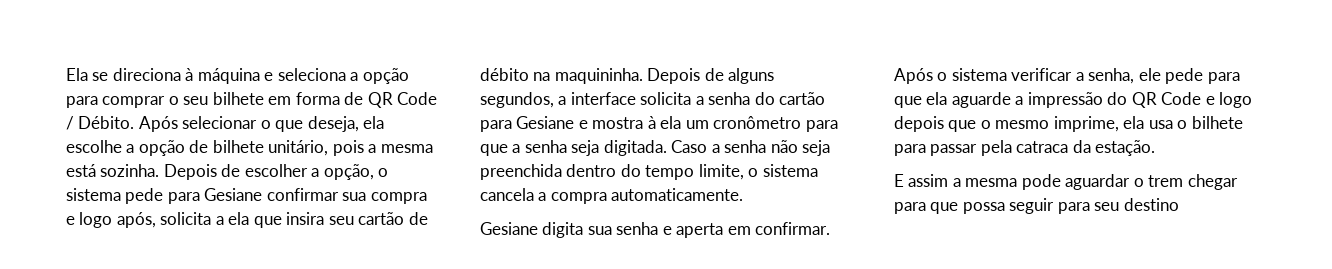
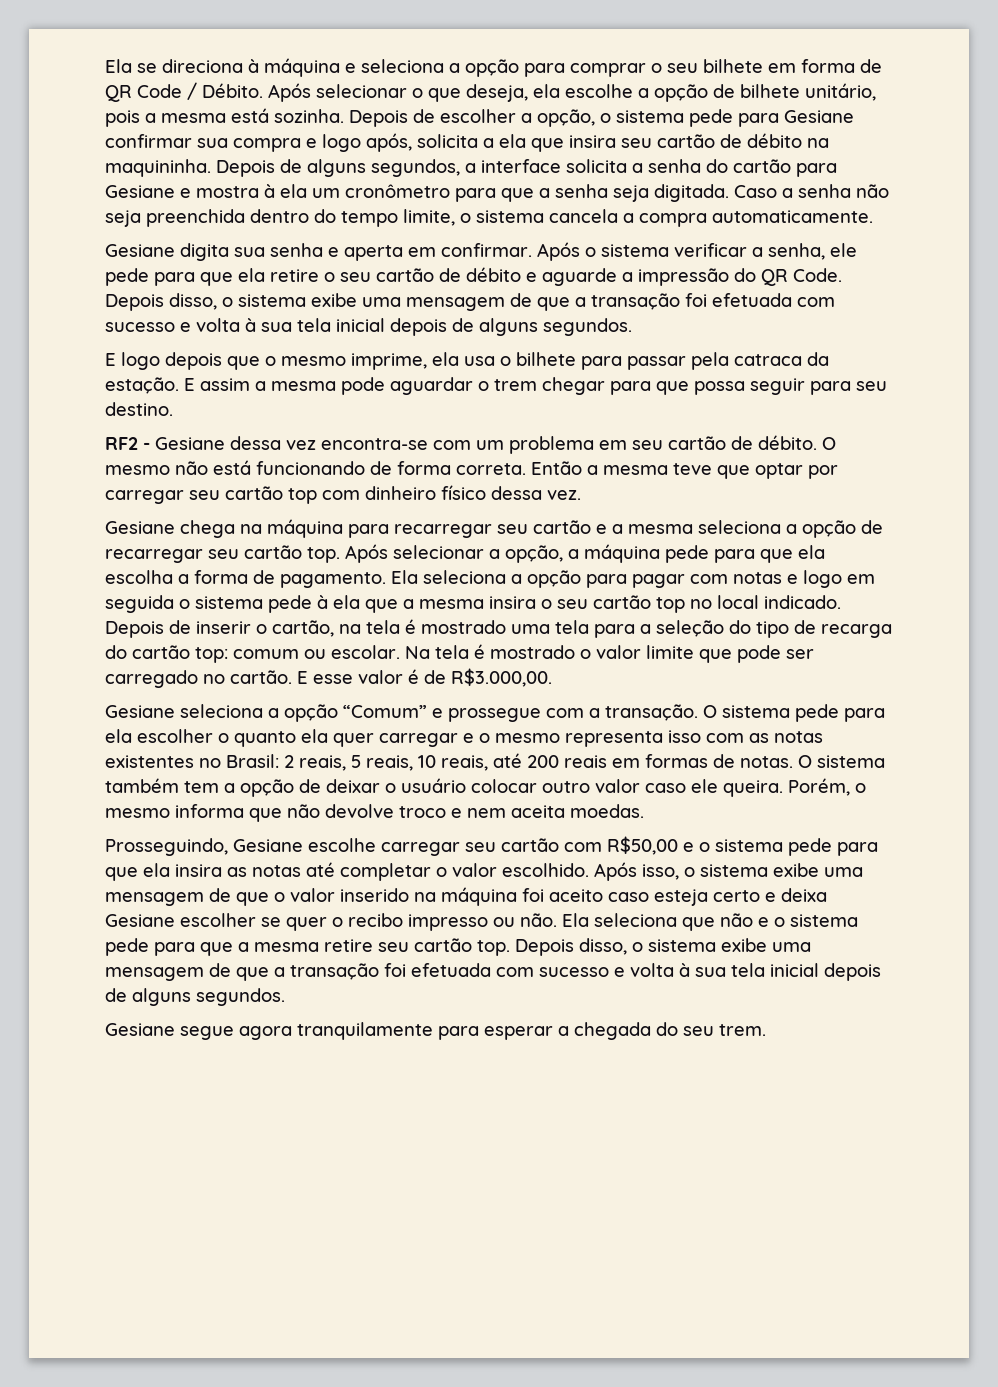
- Após o sistema verificar a senha, ele pede para que ela aguarde a impressão do QR Code e logo depois que o mesmo imprime, ela usa o bilhete para passar pela catraca da estação.
- E assim a mesma pode aguardar o trem chegar para que possa seguir para seu destino
+ Após o sistema verificar a senha, ele pede para que ela retire o seu cartão de débito e aguarde a impressão do QR Code. Depois disso, o sistema exibe uma mensagem de que a transação foi efetuada com sucesso e volta à sua tela inicial depois de alguns segundos.
+ E logo depois que o mesmo imprime, ela usa o bilhete para passar pela catraca da estação. E assim a mesma pode aguardar o trem chegar para que possa seguir para seu destino.
+ RF2 - Gesiane dessa vez encontra-se com um problema em seu cartão de débito. O mesmo não está funcionando de forma correta. Então a mesma teve que optar por carregar seu cartão top com dinheiro físico dessa vez.
+ Gesiane chega na máquina para recarregar seu cartão e a mesma seleciona a opção de recarregar seu cartão top. Após selecionar a opção, a máquina pede para que ela escolha a forma de pagamento. Ela seleciona a opção para pagar com notas e logo em seguida o sistema pede à ela que a mesma insira o seu cartão top no local indicado. Depois de inserir o cartão, na tela é mostrado uma tela para a seleção do tipo de recarga do cartão top: comum ou escolar. Na tela é mostrado o valor limite que pode ser carregado no cartão. E esse valor é de R$3.000,00.
+ Gesiane seleciona a opção “Comum” e prossegue com a transação. O sistema pede para ela escolher o quanto ela quer carregar e o mesmo representa isso com as notas existentes no Brasil: 2 reais, 5 reais, 10 reais, até 200 reais em formas de notas. O sistema também tem a opção de deixar o usuário colocar outro valor caso ele queira. Porém, o mesmo informa que não devolve troco e nem aceita moedas.
+ Prosseguindo, Gesiane escolhe carregar seu cartão com R$50,00 e o sistema pede para que ela insira as notas até completar o valor escolhido. Após isso, o sistema exibe uma mensagem de que o valor inserido na máquina foi aceito caso esteja certo e deixa Gesiane escolher se quer o recibo impresso ou não. Ela seleciona que não e o sistema pede para que a mesma retire seu cartão top. Depois disso, o sistema exibe uma mensagem de que a transação foi efetuada com sucesso e volta à sua tela inicial depois de alguns segundos.
+ Gesiane segue agora tranquilamente para esperar a chegada do seu trem.

